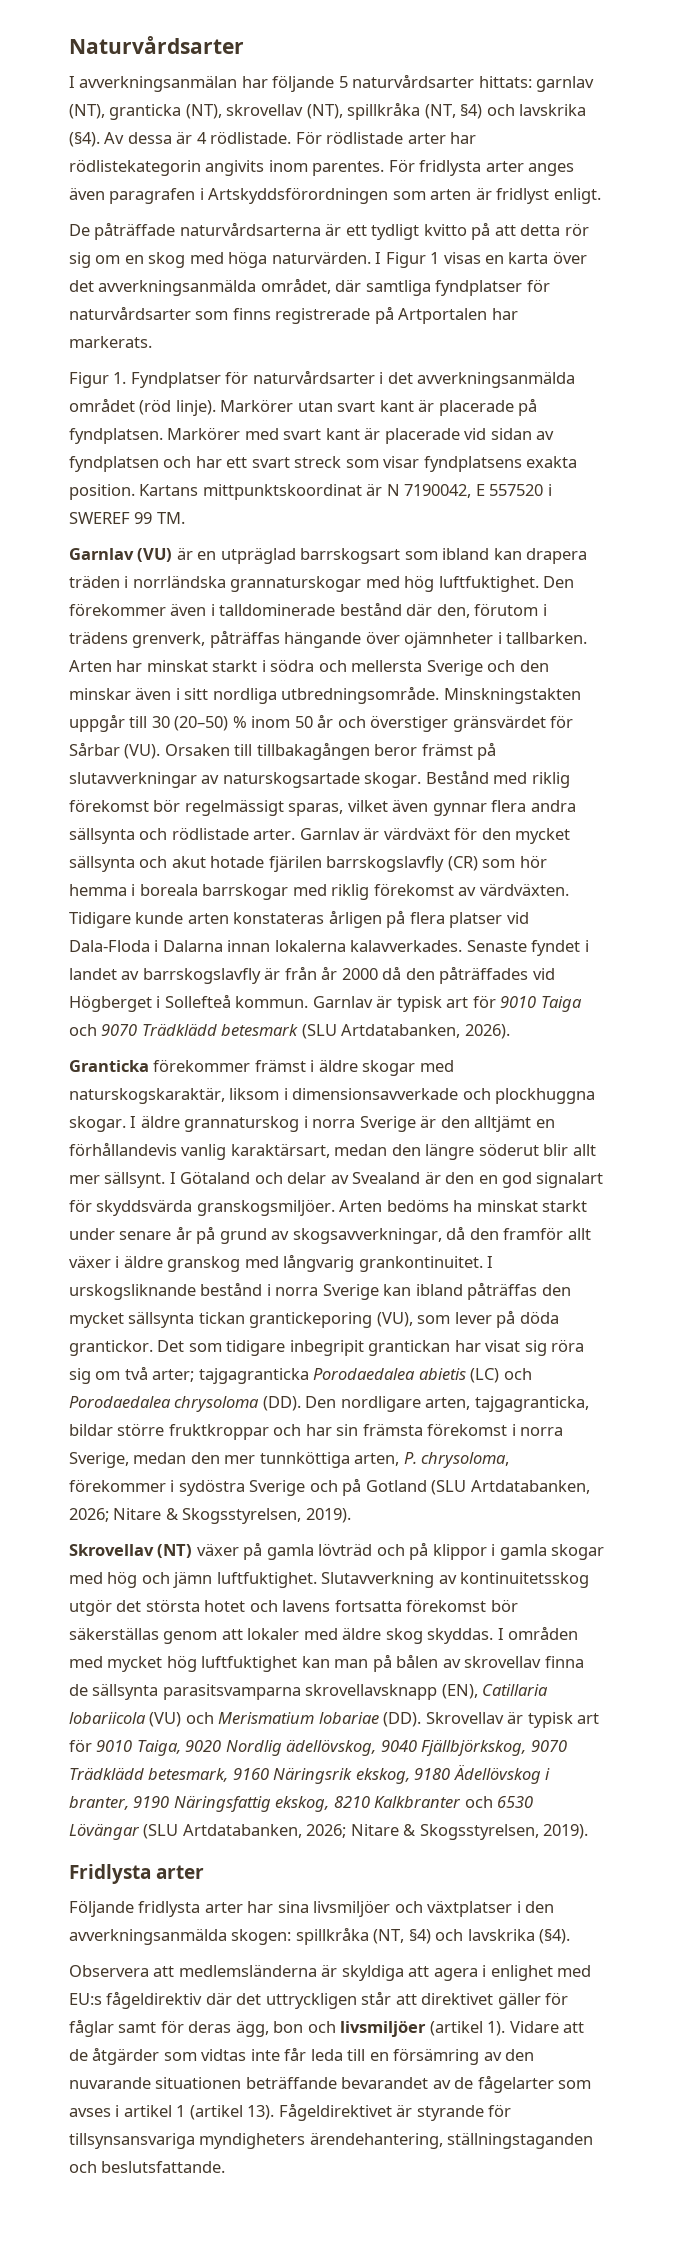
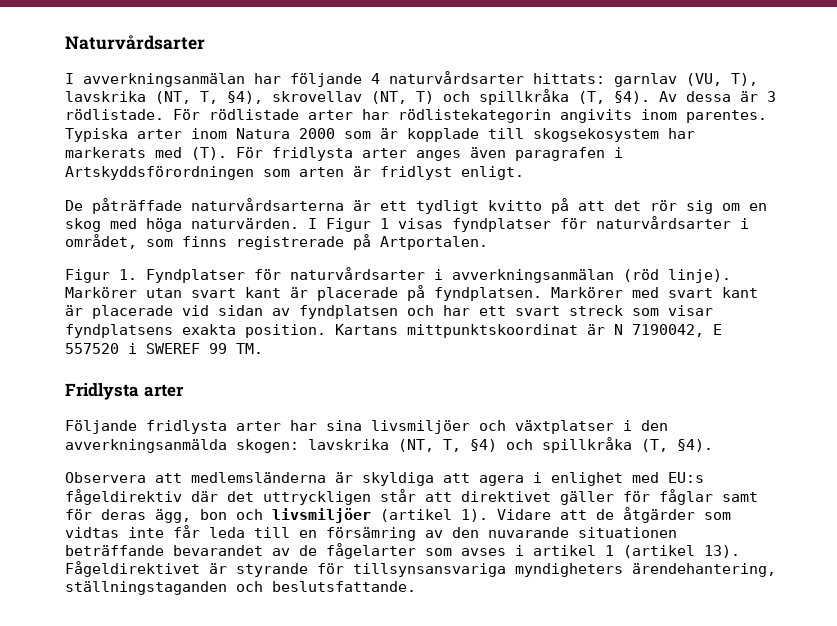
- I avverkningsanmälan har följande 5 naturvårdsarter hittats: garnlav (NT), granticka (NT), skrovellav (NT), spillkråka (NT, §4) och lavskrika (§4).
+ I avverkningsanmälan har följande 4 naturvårdsarter hittats: garnlav (VU, T), lavskrika (NT, T, §4), skrovellav (NT, T) och spillkråka (T, §4).
- Av dessa är 4 rödlistade.
+ Av dessa är 3 rödlistade.
- För fridlysta arter anges även paragrafen i Artskyddsförordningen som arten är fridlyst enligt.
+ Typiska arter inom Natura 2000 som är kopplade till skogsekosystem har markerats med (T). För fridlysta arter anges även paragrafen i Artskyddsförordningen som arten är fridlyst enligt.
- De påträffade naturvårdsarterna är ett tydligt kvitto på att detta rör sig om en skog med höga naturvärden.
+ De påträffade naturvårdsarterna är ett tydligt kvitto på att det rör sig om en skog med höga naturvärden.
- I Figur 1 visas en karta över det avverkningsanmälda området, där samtliga fyndplatser för naturvårdsarter som finns registrerade på Artportalen har markerats.
+ I Figur 1 visas fyndplatser för naturvårdsarter i området, som finns registrerade på Artportalen.
- Figur 1. Fyndplatser för naturvårdsarter i det avverkningsanmälda området (röd linje).
+ Figur 1. Fyndplatser för naturvårdsarter i avverkningsanmälan (röd linje).
- Garnlav (VU) är en utpräglad barrskogsart som ibland kan drapera träden i norrländska grannaturskogar med hög luftfuktighet. Den förekommer även i talldominerade bestånd där den, förutom i trädens grenverk, påträffas hängande över ojämnheter i tallbarken. Arten har minskat starkt i södra och mellersta Sverige och den minskar även i sitt nordliga utbredningsområde. Minskningstakten uppgår till 30 (20–50) % inom 50 år och överstiger gränsvärdet för Sårbar (VU). Orsaken till tillbakagången beror främst på slutavverkningar av naturskogsartade skogar. Bestånd med riklig förekomst bör regelmässigt sparas, vilket även gynnar flera andra sällsynta och rödlistade arter. Garnlav är värdväxt för den mycket sällsynta och akut hotade fjärilen barrskogslavfly (CR) som hör hemma i boreala barrskogar med riklig förekomst av värdväxten. Tidigare kunde arten konstateras årligen på flera platser vid Dala-Floda i Dalarna innan lokalerna kalavverkades. Senaste fyndet i landet av barrskogslavfly är från år 2000 då den påträffades vid Högberget i Sollefteå kommun. Garnlav är typisk art för 9010 Taiga och 9070 Trädklädd betesmark (SLU Artdatabanken, 2026).
- Granticka förekommer främst i äldre skogar med naturskogskaraktär, liksom i dimensionsavverkade och plockhuggna skogar. I äldre grannaturskog i norra Sverige är den alltjämt en förhållandevis vanlig karaktärsart, medan den längre söderut blir allt mer sällsynt. I Götaland och delar av Svealand är den en god signalart för skyddsvärda granskogsmiljöer. Arten bedöms ha minskat starkt under senare år på grund av skogsavverkningar, då den framför allt växer i äldre granskog med långvarig grankontinuitet. I urskogsliknande bestånd i norra Sverige kan ibland påträffas den mycket sällsynta tickan grantickeporing (VU), som lever på döda grantickor. Det som tidigare inbegripit grantickan har visat sig röra sig om två arter; tajgagranticka Porodaedalea abietis (LC) och Porodaedalea chrysoloma (DD). Den nordligare arten, tajgagranticka, bildar större fruktkroppar och har sin främsta förekomst i norra Sverige, medan den mer tunnköttiga arten, P. chrysoloma, förekommer i sydöstra Sverige och på Gotland (SLU Artdatabanken, 2026; Nitare & Skogsstyrelsen, 2019).
- Skrovellav (NT) växer på gamla lövträd och på klippor i gamla skogar med hög och jämn luftfuktighet. Slutavverkning av kontinuitetsskog utgör det största hotet och lavens fortsatta förekomst bör säkerställas genom att lokaler med äldre skog skyddas. I områden med mycket hög luftfuktighet kan man på bålen av skrovellav finna de sällsynta parasitsvamparna skrovellavsknapp (EN), Catillaria lobariicola (VU) och Merismatium lobariae (DD). Skrovellav är typisk art för 9010 Taiga, 9020 Nordlig ädellövskog, 9040 Fjällbjörkskog, 9070 Trädklädd betesmark, 9160 Näringsrik ekskog, 9180 Ädellövskog i branter, 9190 Näringsfattig ekskog, 8210 Kalkbranter och 6530 Lövängar (SLU Artdatabanken, 2026; Nitare & Skogsstyrelsen, 2019).
- Följande fridlysta arter har sina livsmiljöer och växtplatser i den avverkningsanmälda skogen: spillkråka (NT, §4) och lavskrika (§4).
+ Följande fridlysta arter har sina livsmiljöer och växtplatser i den avverkningsanmälda skogen: lavskrika (NT, T, §4) och spillkråka (T, §4).

